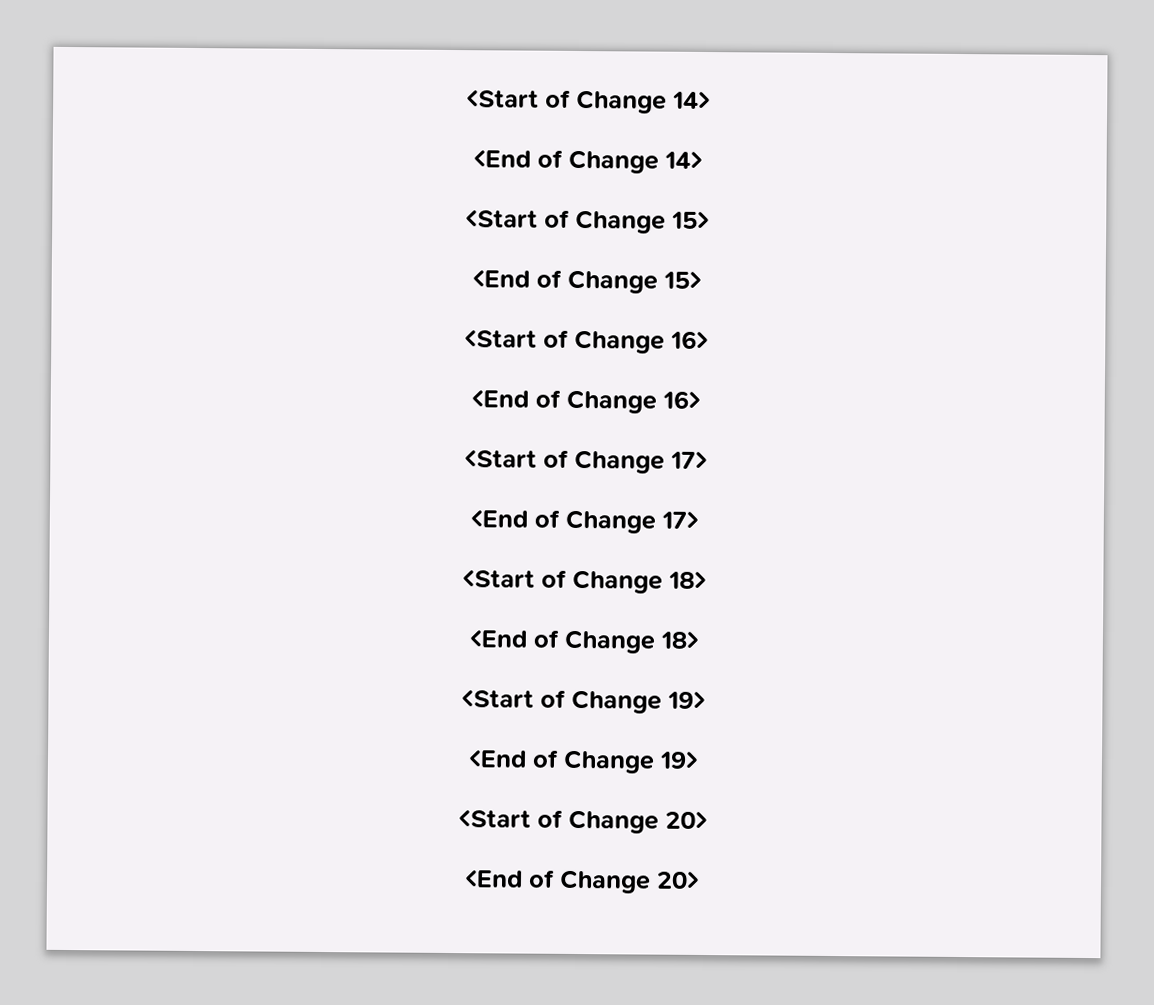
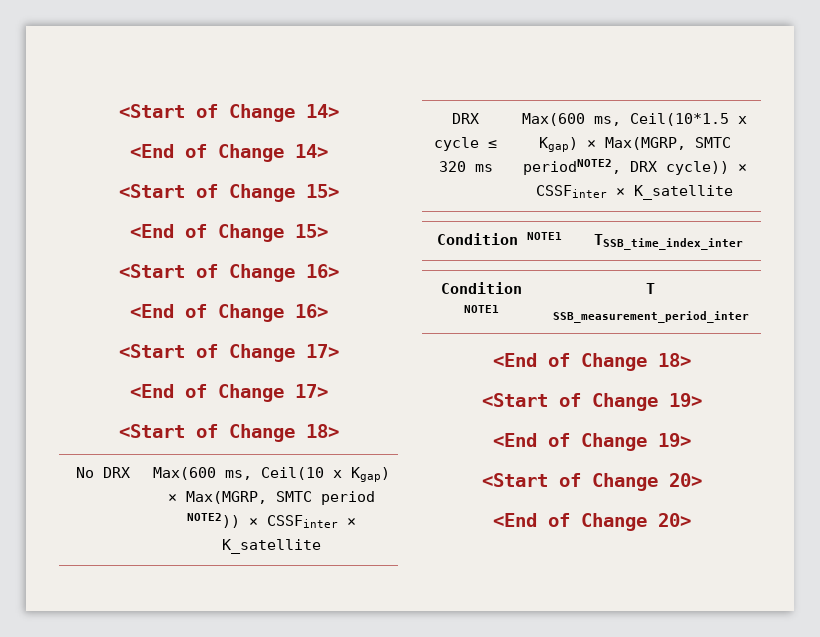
+ No DRX | Max(600 ms, Ceil(10 x Kgap) × Max(MGRP, SMTC period NOTE2)) × CSSFinter × K_satellite
+ DRX cycle ≤ 320 ms | Max(600 ms, Ceil(10*1.5 x Kgap) × Max(MGRP, SMTC periodNOTE2, DRX cycle)) × CSSFinter × K_satellite
+ Condition NOTE1 | TSSB_time_index_inter
+ Condition NOTE1 | T SSB_measurement_period_inter

